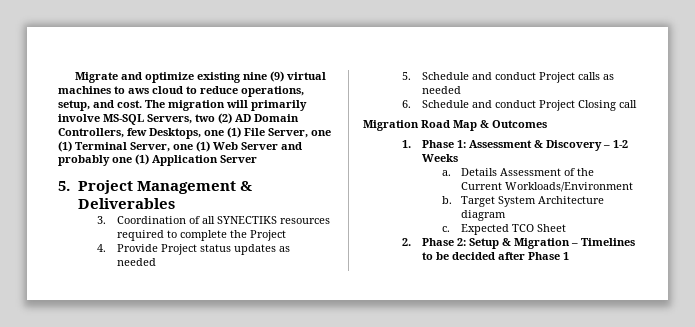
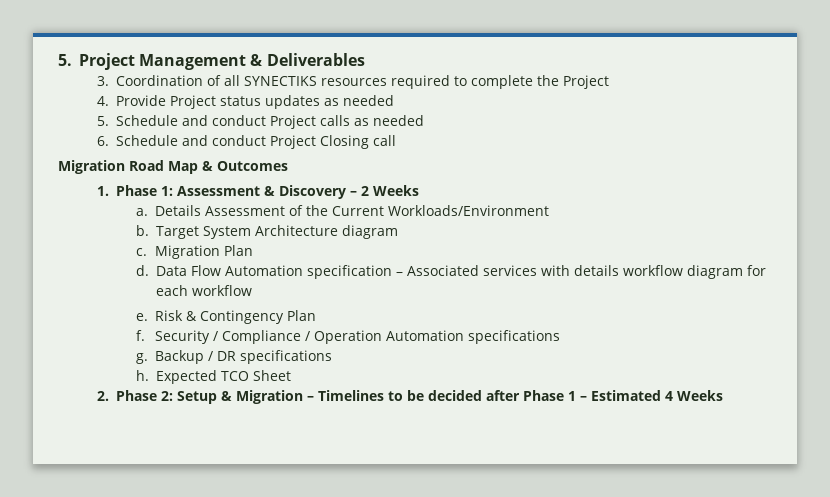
- Migrate and optimize existing nine (9) virtual machines to aws cloud to reduce operations, setup, and cost. The migration will primarily involve MS-SQL Servers, two (2) AD Domain Controllers, few Desktops, one (1) File Server, one (1) Terminal Server, one (1) Web Server and probably one (1) Application Server
- 1. Phase 1: Assessment & Discovery – 1-2 Weeks
+ 1. Phase 1: Assessment & Discovery – 2 Weeks
+ Migration Plan
+ d. Data Flow Automation specification – Associated services with details workflow diagram for each workflow
+ e. Risk & Contingency Plan
+ f. Security / Compliance / Operation Automation specifications
+ g. Backup / DR specifications
+ h.
- 2. Phase 2: Setup & Migration – Timelines to be decided after Phase 1
+ 2. Phase 2: Setup & Migration – Timelines to be decided after Phase 1 – Estimated 4 Weeks

